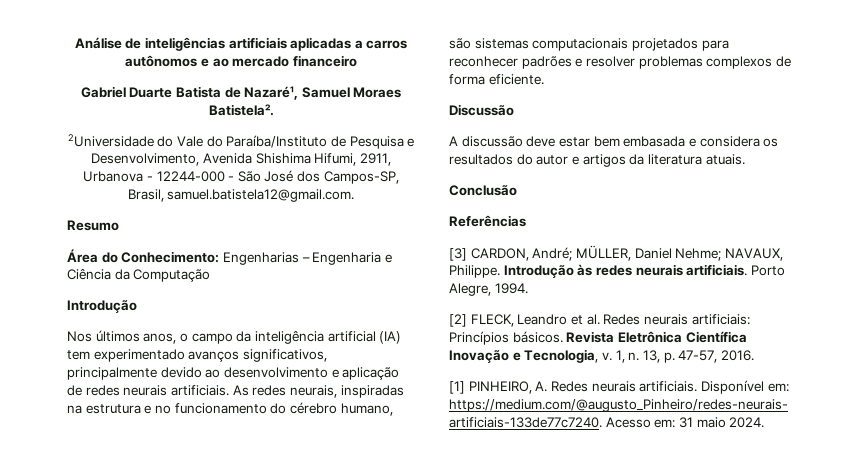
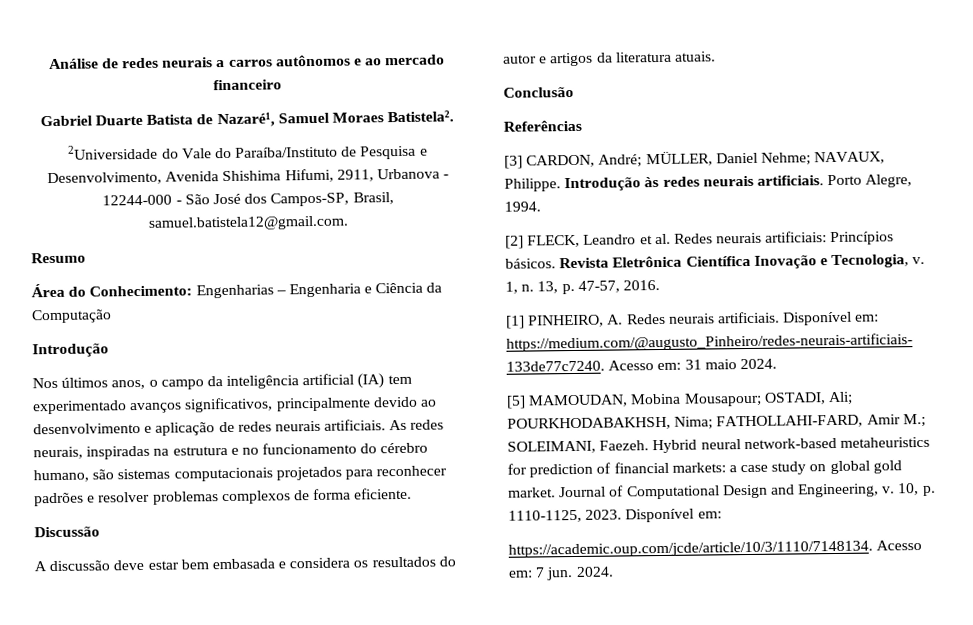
- Análise de inteligências artificiais aplicadas a carros autônomos e ao mercado financeiro
+ Análise de redes neurais a carros autônomos e ao mercado financeiro
+ [5] MAMOUDAN, Mobina Mousapour; OSTADI, Ali; POURKHODABAKHSH, Nima; FATHOLLAHI-FARD, Amir M.; SOLEIMANI, Faezeh. Hybrid neural network-based metaheuristics for prediction of financial markets: a case study on global gold market. Journal of Computational Design and Engineering, v. 10, p. 1110-1125, 2023. Disponível em:
+ https://academic.oup.com/jcde/article/10/3/1110/7148134. Acesso em: 7 jun. 2024.

